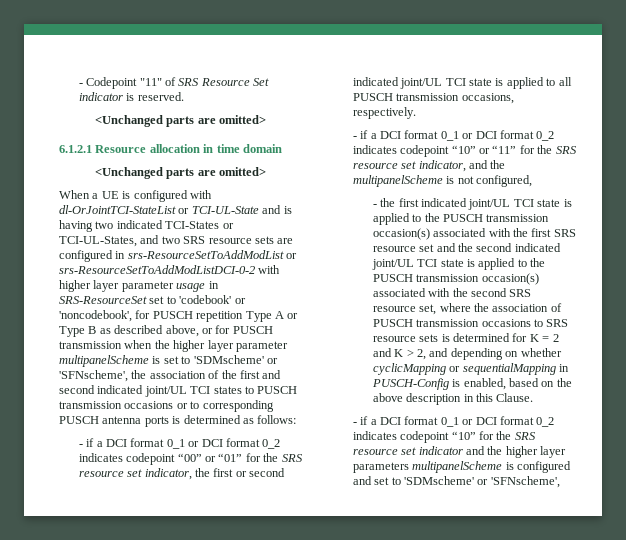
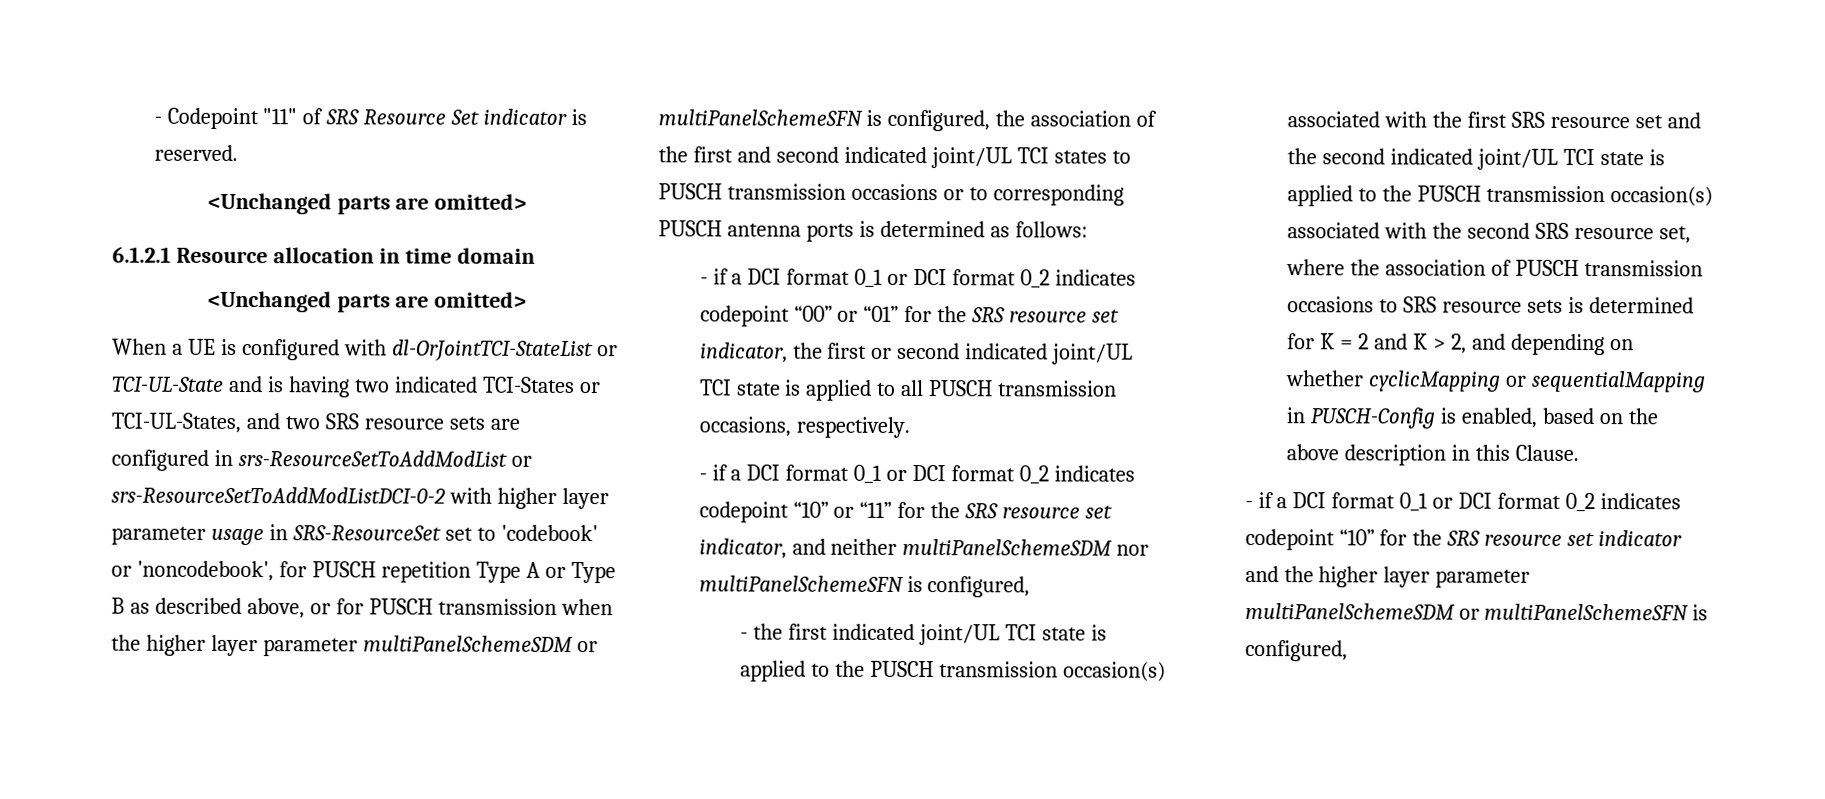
- When a UE is configured with dl-OrJointTCI-StateList or TCI-UL-State and is having two indicated TCI-States or TCI-UL-States, and two SRS resource sets are configured in srs-ResourceSetToAddModList or srs-ResourceSetToAddModListDCI-0-2 with higher layer parameter usage in SRS-ResourceSet set to 'codebook' or 'noncodebook', for PUSCH repetition Type A or Type B as described above, or for PUSCH transmission when the higher layer parameter multipanelScheme is set to 'SDMscheme' or 'SFNscheme', the association of the first and second indicated joint/UL TCI states to PUSCH transmission occasions or to corresponding PUSCH antenna ports is determined as follows:
+ When a UE is configured with dl-OrJointTCI-StateList or TCI-UL-State and is having two indicated TCI-States or TCI-UL-States, and two SRS resource sets are configured in srs-ResourceSetToAddModList or srs-ResourceSetToAddModListDCI-0-2 with higher layer parameter usage in SRS-ResourceSet set to 'codebook' or 'noncodebook', for PUSCH repetition Type A or Type B as described above, or for PUSCH transmission when the higher layer parameter multiPanelSchemeSDM or multiPanelSchemeSFN is configured, the association of the first and second indicated joint/UL TCI states to PUSCH transmission occasions or to corresponding PUSCH antenna ports is determined as follows:
- - if a DCI format 0_1 or DCI format 0_2 indicates codepoint “10” or “11” for the SRS resource set indicator, and the multipanelScheme is not configured,
+ - if a DCI format 0_1 or DCI format 0_2 indicates codepoint “10” or “11” for the SRS resource set indicator, and neither multiPanelSchemeSDM nor multiPanelSchemeSFN is configured,
- - if a DCI format 0_1 or DCI format 0_2 indicates codepoint “10” for the SRS resource set indicator and the higher layer parameters multipanelScheme is configured and set to 'SDMscheme' or 'SFNscheme',
+ - if a DCI format 0_1 or DCI format 0_2 indicates codepoint “10” for the SRS resource set indicator and the higher layer parameter multiPanelSchemeSDM or multiPanelSchemeSFN is configured,

